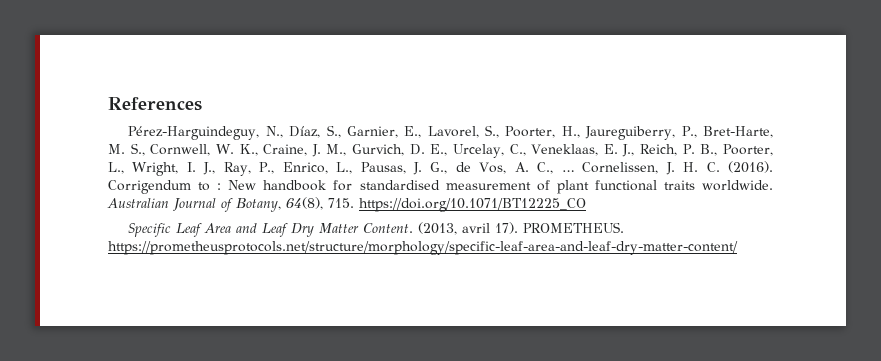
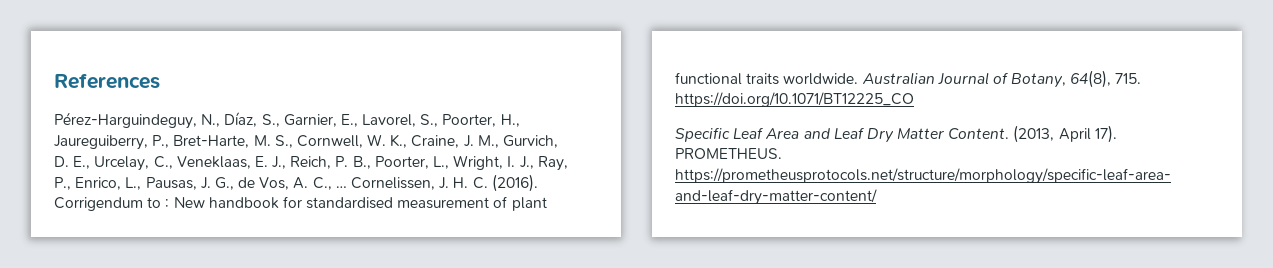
- (2013, avril 17).
+ (2013, April 17).

